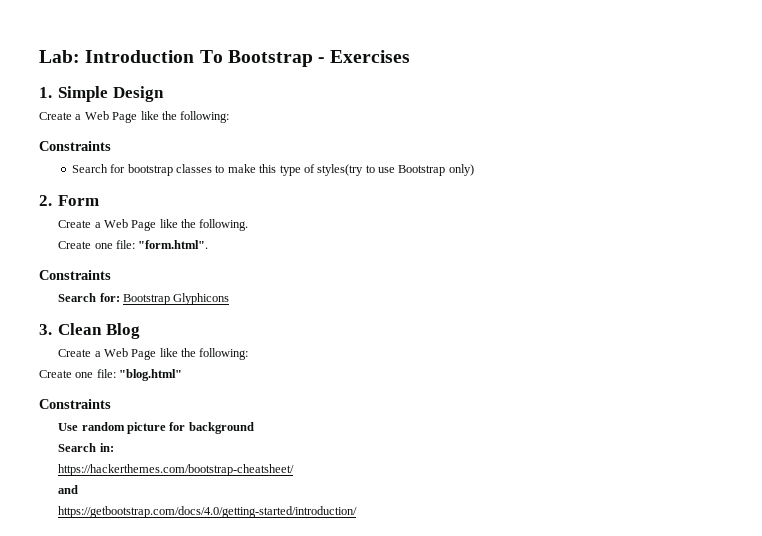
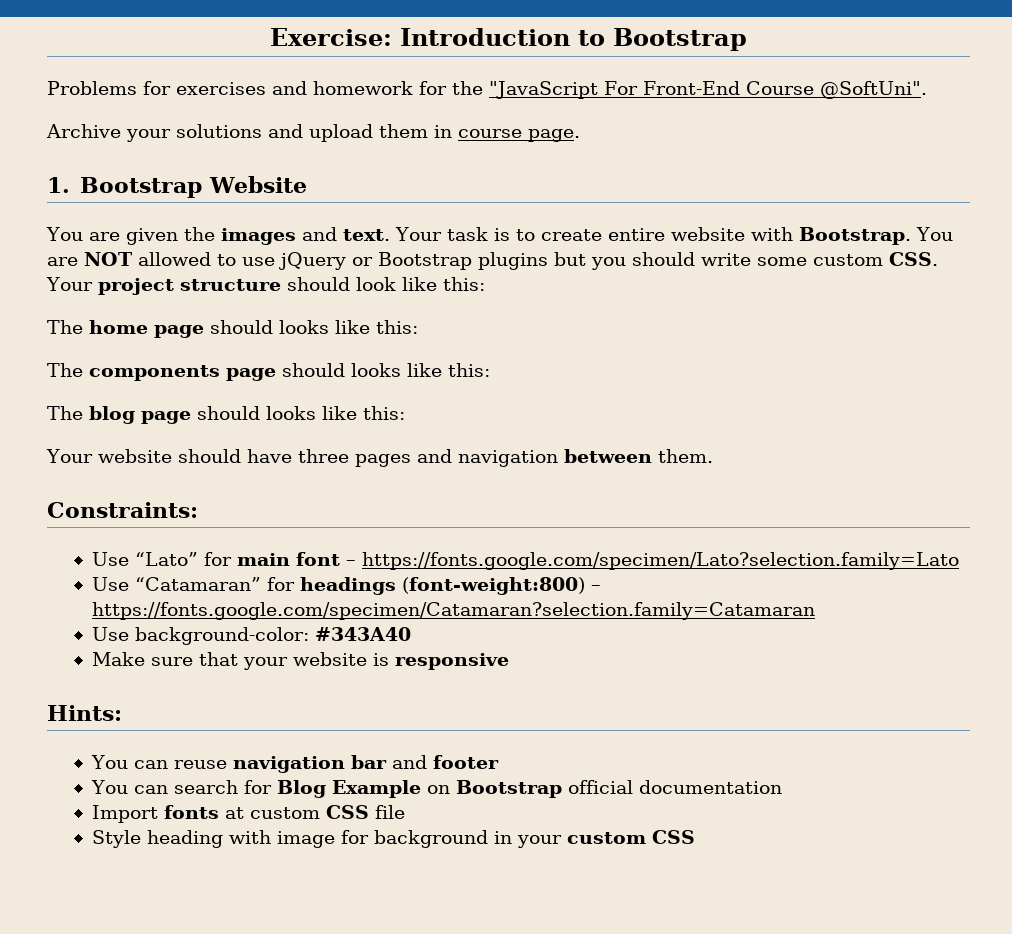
- Lab: Introduction To Bootstrap - Exercises
- 1. Simple Design
- Create a Web Page like the following:
- Constraints
- Search for bootstrap classes to make this type of styles(try to use Bootstrap only)
- 2. Form
- Create a Web Page like the following.
- Create one file: "form.html".
- Constraints
- Search for: Bootstrap Glyphicons
- 3. Clean Blog
- Create a Web Page like the following:
- Create one file: "blog.html"
- Constraints
- Use random picture for background
- Search in:
- https://hackerthemes.com/bootstrap-cheatsheet/
- and
- https://getbootstrap.com/docs/4.0/getting-started/introduction/
+ Exercise: Introduction to Bootstrap
+ Problems for exercises and homework for the "JavaScript For Front-End Course @SoftUni".
+ Archive your solutions and upload them in course page.
+ 1. Bootstrap Website
+ You are given the images and text. Your task is to create entire website with Bootstrap. You are NOT allowed to use jQuery or Bootstrap plugins but you should write some custom CSS. Your project structure should look like this:
+ The home page should looks like this:
+ The components page should looks like this:
+ The blog page should looks like this:
+ Your website should have three pages and navigation between them.
+ Constraints:
+ Use “Lato” for main font – https://fonts.google.com/specimen/Lato?selection.family=Lato
+ Use “Catamaran” for headings (font-weight:800) – https://fonts.google.com/specimen/Catamaran?selection.family=Catamaran
+ Use background-color: #343A40
+ Make sure that your website is responsive
+ Hints:
+ You can reuse navigation bar and footer
+ You can search for Blog Example on Bootstrap official documentation
+ Import fonts at custom CSS file
+ Style heading with image for background in your custom CSS

